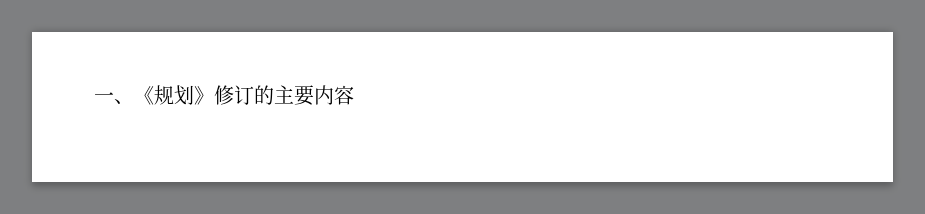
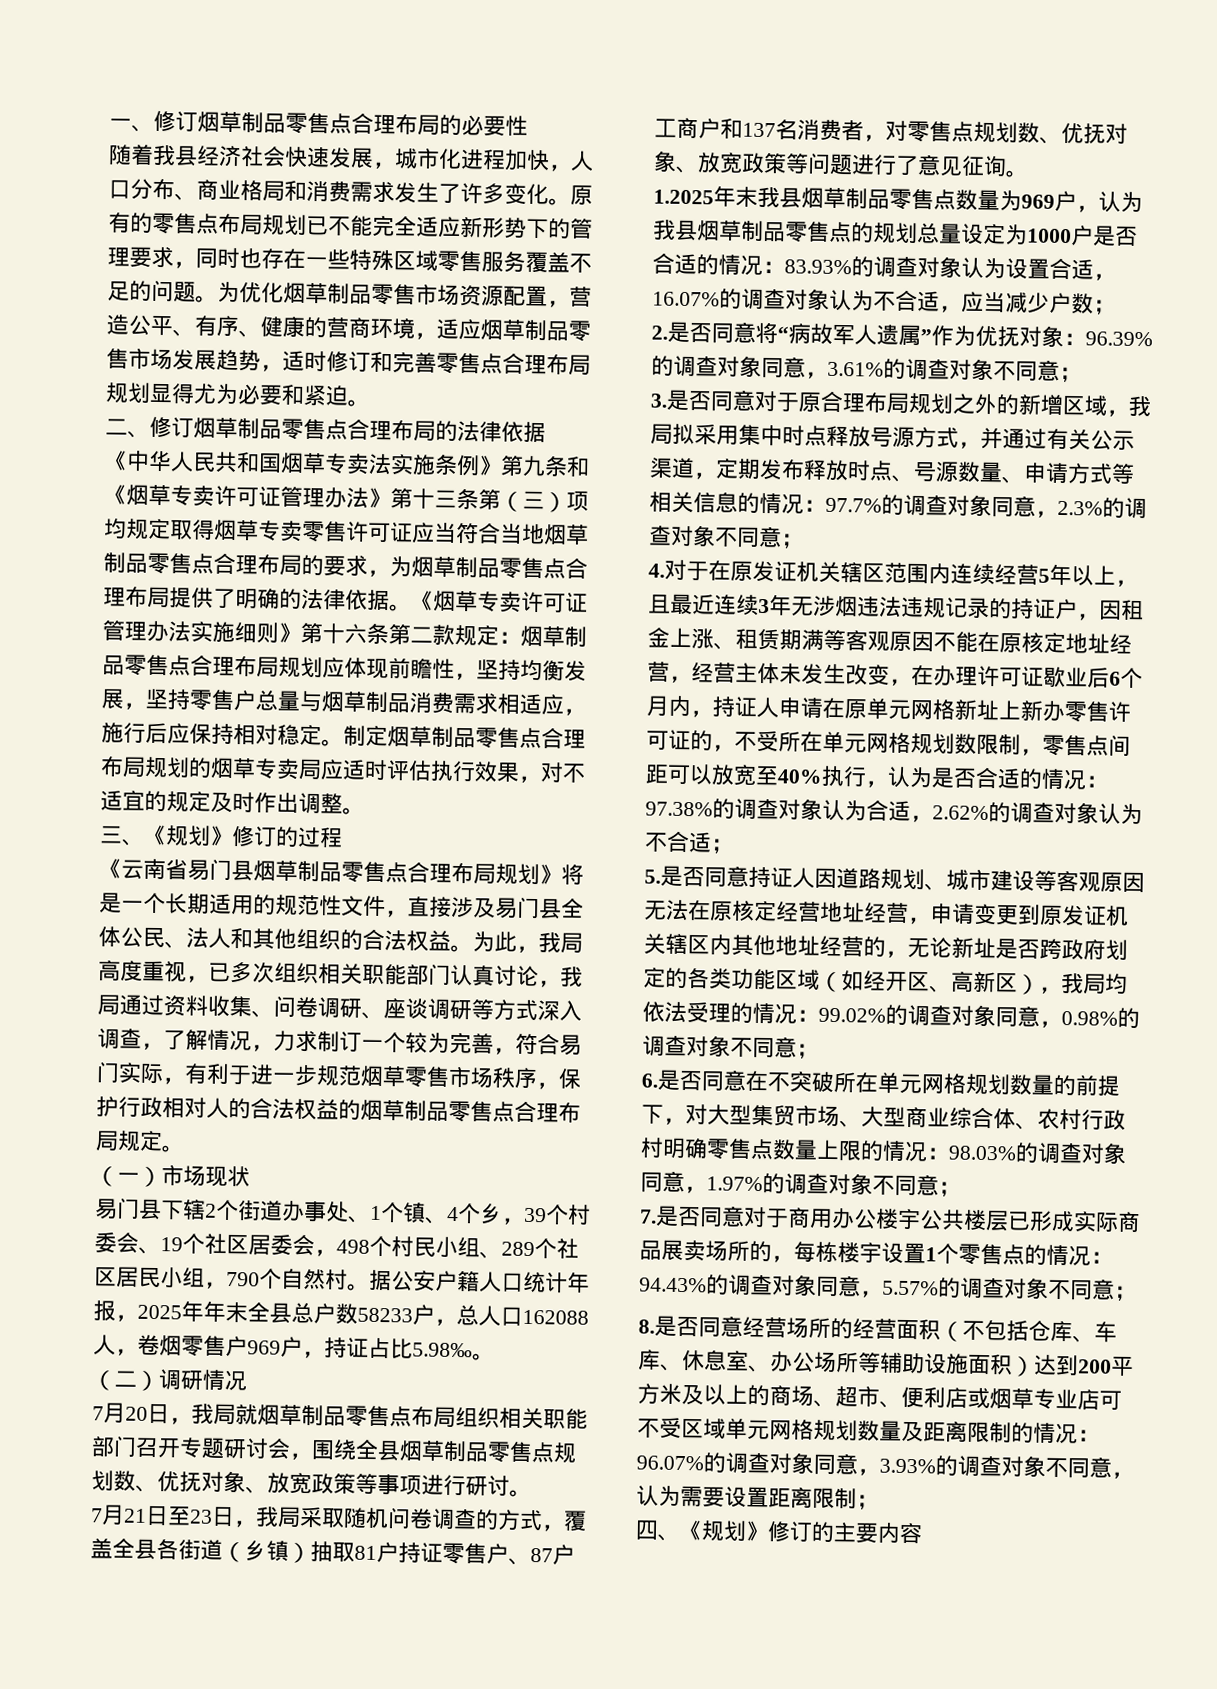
- 一、《规划》修订的主要内容
+ 一、修订烟草制品零售点合理布局的必要性
+ 随着我县经济社会快速发展，城市化进程加快，人口分布、商业格局和消费需求发生了许多变化。原有的零售点布局规划已不能完全适应新形势下的管理要求，同时也存在一些特殊区域零售服务覆盖不足的问题。为优化烟草制品零售市场资源配置，营造公平、有序、健康的营商环境，适应烟草制品零售市场发展趋势，适时修订和完善零售点合理布局规划显得尤为必要和紧迫。
+ 二、修订烟草制品零售点合理布局的法律依据
+ 《中华人民共和国烟草专卖法实施条例》第九条和《烟草专卖许可证管理办法》第十三条第（三）项均规定取得烟草专卖零售许可证应当符合当地烟草制品零售点合理布局的要求，为烟草制品零售点合理布局提供了明确的法律依据。《烟草专卖许可证管理办法实施细则》第十六条第二款规定：烟草制品零售点合理布局规划应体现前瞻性，坚持均衡发展，坚持零售户总量与烟草制品消费需求相适应，施行后应保持相对稳定。制定烟草制品零售点合理布局规划的烟草专卖局应适时评估执行效果，对不适宜的规定及时作出调整。
+ 三、《规划》修订的过程
+ 《云南省易门县烟草制品零售点合理布局规划》将是一个长期适用的规范性文件，直接涉及易门县全体公民、法人和其他组织的合法权益。为此，我局高度重视，已多次组织相关职能部门认真讨论，我局通过资料收集、问卷调研、座谈调研等方式深入调查，了解情况，力求制订一个较为完善，符合易门实际，有利于进一步规范烟草零售市场秩序，保护行政相对人的合法权益的烟草制品零售点合理布局规定。
+ （一）市场现状
+ 易门县下辖2个街道办事处、1个镇、4个乡，39个村委会、19个社区居委会，498个村民小组、289个社区居民小组，790个自然村。据公安户籍人口统计年报，2025年年末全县总户数58233户，总人口162088人，卷烟零售户969户，持证占比5.98‰。
+ （二）调研情况
+ 7月20日，我局就烟草制品零售点布局组织相关职能部门召开专题研讨会，围绕全县烟草制品零售点规划数、优抚对象、放宽政策等事项进行研讨。
+ 7月21日至23日，我局采取随机问卷调查的方式，覆盖全县各街道（乡镇）抽取81户持证零售户、87户工商户和137名消费者，对零售点规划数、优抚对象、放宽政策等问题进行了意见征询。
+ 1.2025年末我县烟草制品零售点数量为969户，认为我县烟草制品零售点的规划总量设定为1000户是否合适的情况：83.93%的调查对象认为设置合适，16.07%的调查对象认为不合适，应当减少户数；
+ 2.是否同意将“病故军人遗属”作为优抚对象：96.39%的调查对象同意，3.61%的调查对象不同意；
+ 3.是否同意对于原合理布局规划之外的新增区域，我局拟采用集中时点释放号源方式，并通过有关公示渠道，定期发布释放时点、号源数量、申请方式等相关信息的情况：97.7%的调查对象同意，2.3%的调查对象不同意；
+ 4.对于在原发证机关辖区范围内连续经营5年以上，且最近连续3年无涉烟违法违规记录的持证户，因租金上涨、租赁期满等客观原因不能在原核定地址经营，经营主体未发生改变，在办理许可证歇业后6个月内，持证人申请在原单元网格新址上新办零售许可证的，不受所在单元网格规划数限制，零售点间距可以放宽至40%执行，认为是否合适的情况：97.38%的调查对象认为合适，2.62%的调查对象认为不合适；
+ 5.是否同意持证人因道路规划、城市建设等客观原因无法在原核定经营地址经营，申请变更到原发证机关辖区内其他地址经营的，无论新址是否跨政府划定的各类功能区域（如经开区、高新区），我局均依法受理的情况：99.02%的调查对象同意，0.98%的调查对象不同意；
+ 6.是否同意在不突破所在单元网格规划数量的前提下，对大型集贸市场、大型商业综合体、农村行政村明确零售点数量上限的情况：98.03%的调查对象同意，1.97%的调查对象不同意；
+ 7.是否同意对于商用办公楼宇公共楼层已形成实际商品展卖场所的，每栋楼宇设置1个零售点的情况：94.43%的调查对象同意，5.57%的调查对象不同意；
+ 8.是否同意经营场所的经营面积（不包括仓库、车库、休息室、办公场所等辅助设施面积）达到200平方米及以上的商场、超市、便利店或烟草专业店可不受区域单元网格规划数量及距离限制的情况：96.07%的调查对象同意，3.93%的调查对象不同意，认为需要设置距离限制；
+ 四、《规划》修订的主要内容

